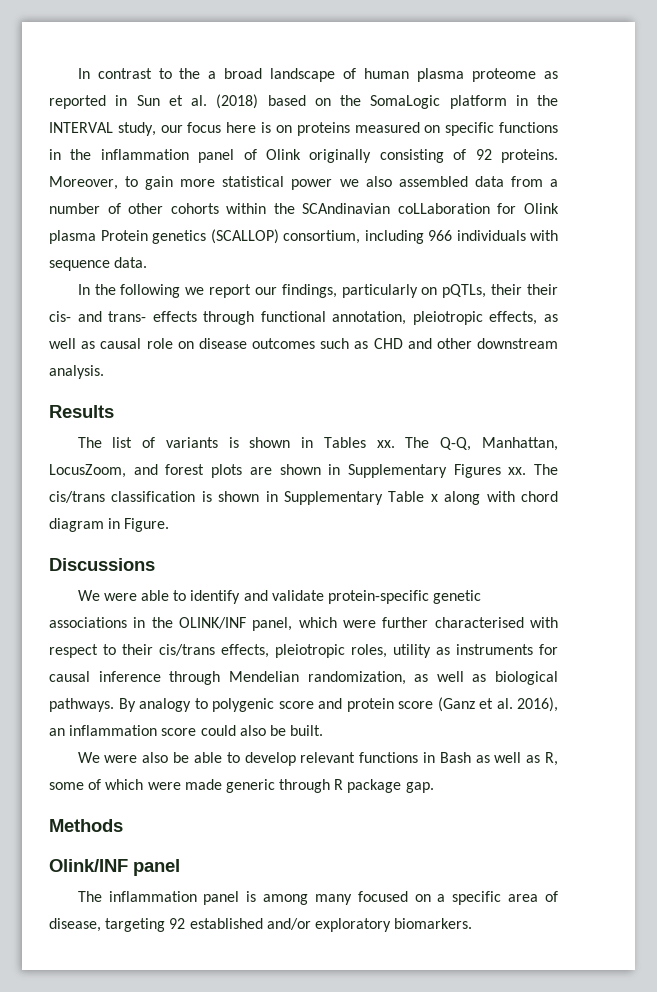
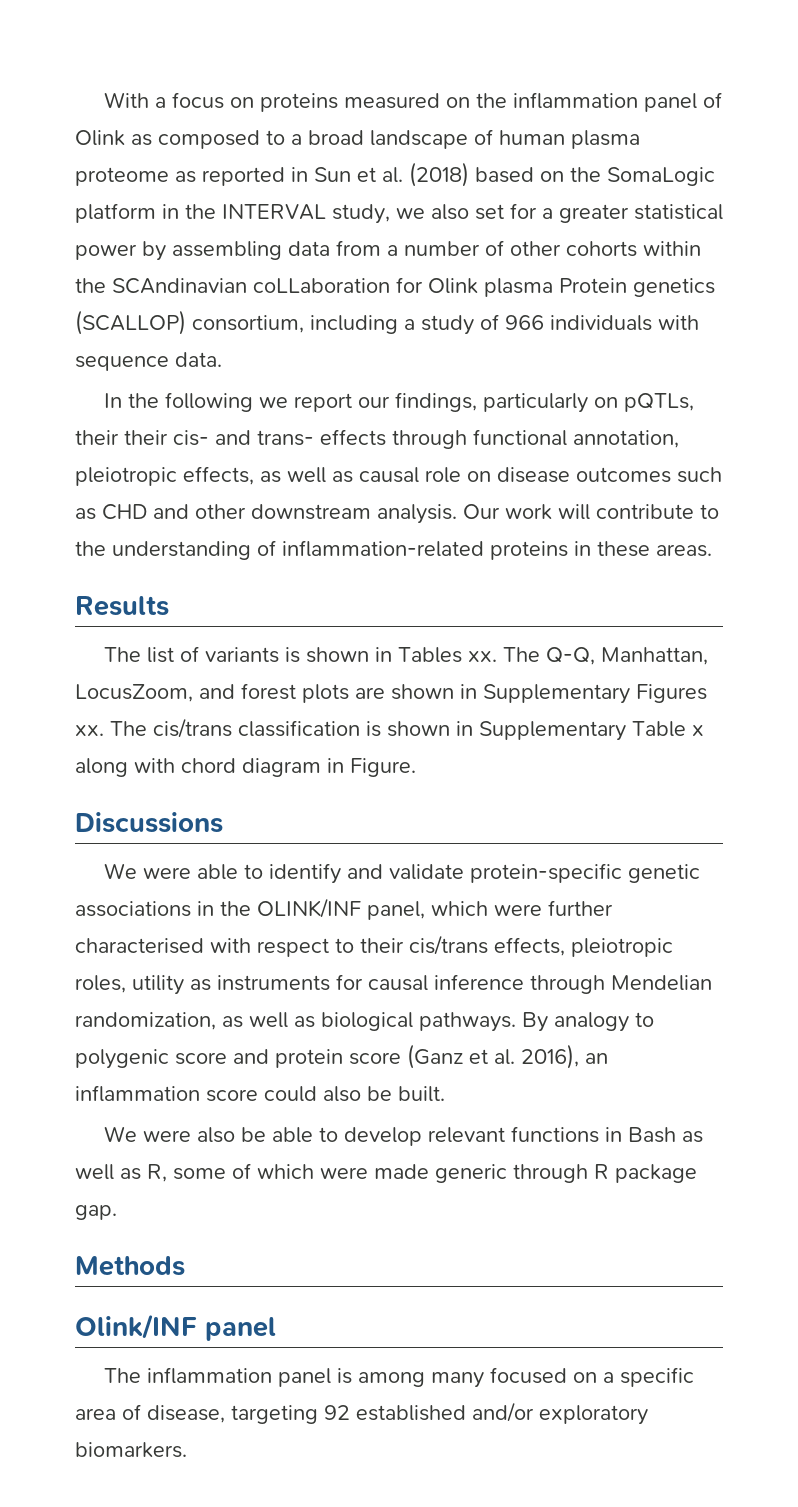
- In contrast to the a broad landscape of human plasma proteome as reported in Sun et al. (2018) based on the SomaLogic platform in the INTERVAL study, our focus here is on proteins measured on specific functions in the inflammation panel of Olink originally consisting of 92 proteins. Moreover, to gain more statistical power we also assembled data from a number of other cohorts within the SCAndinavian coLLaboration for Olink plasma Protein genetics (SCALLOP) consortium, including 966 individuals with sequence data.
+ With a focus on proteins measured on the inflammation panel of Olink as composed to a broad landscape of human plasma proteome as reported in Sun et al. (2018) based on the SomaLogic platform in the INTERVAL study, we also set for a greater statistical power by assembling data from a number of other cohorts within the SCAndinavian coLLaboration for Olink plasma Protein genetics (SCALLOP) consortium, including a study of 966 individuals with sequence data.
+ Our work will contribute to the understanding of inflammation-related proteins in these areas.

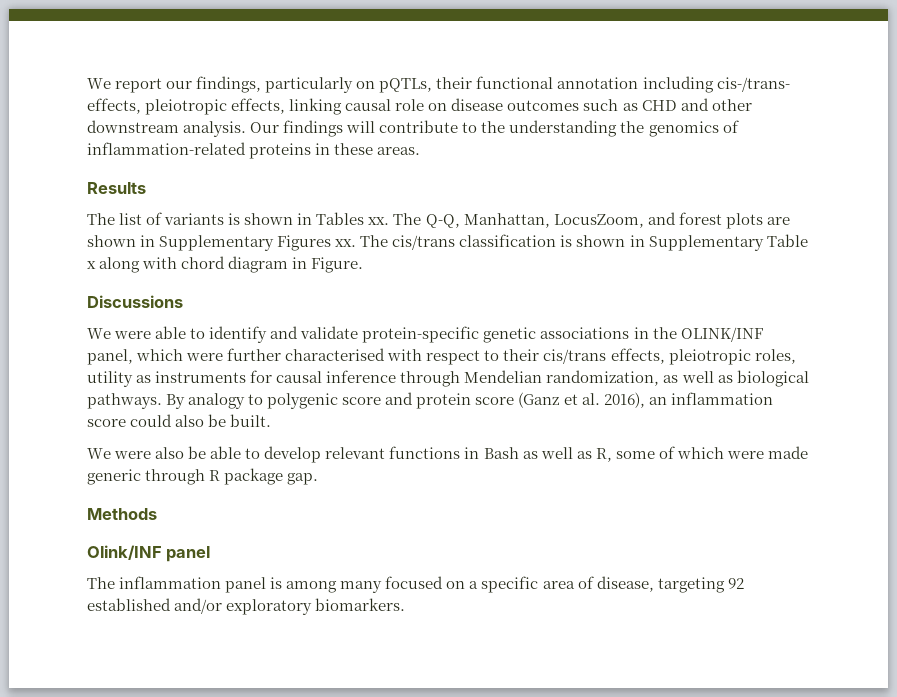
- With a focus on proteins measured on the inflammation panel of Olink as composed to a broad landscape of human plasma proteome as reported in Sun et al. (2018) based on the SomaLogic platform in the INTERVAL study, we also set for a greater statistical power by assembling data from a number of other cohorts within the SCAndinavian coLLaboration for Olink plasma Protein genetics (SCALLOP) consortium, including a study of 966 individuals with sequence data.
- In the following we report our findings, particularly on pQTLs, their their cis- and trans- effects through functional annotation, pleiotropic effects, as well as causal role on disease outcomes such as CHD and other downstream analysis.
+ We report our findings, particularly on pQTLs, their functional annotation including cis-/trans- effects, pleiotropic effects, linking causal role on disease outcomes such as CHD and other downstream analysis.
- Our work will contribute to the understanding of inflammation-related proteins in these areas.
+ Our findings will contribute to the understanding the genomics of inflammation-related proteins in these areas.

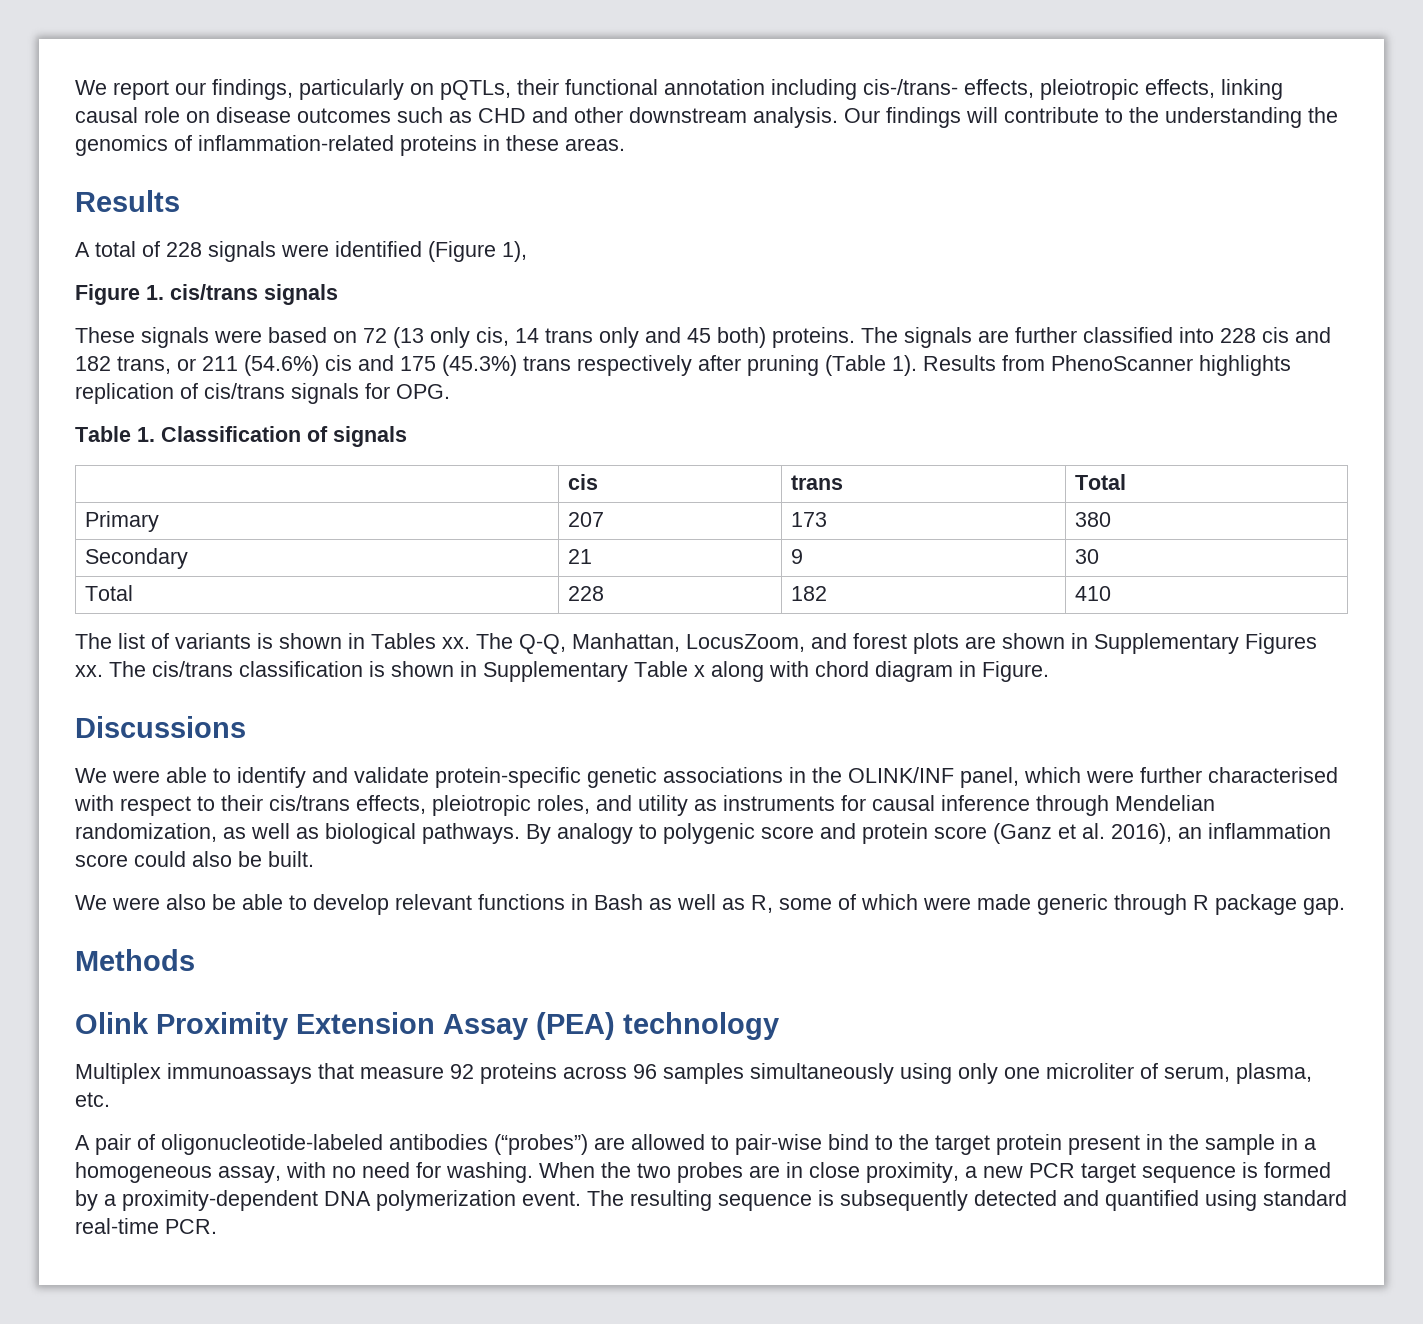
+ A total of 228 signals were identified (Figure 1),
+ Figure 1. cis/trans signals
+ These signals were based on 72 (13 only cis, 14 trans only and 45 both) proteins. The signals are further classified into 228 cis and 182 trans, or 211 (54.6%) cis and 175 (45.3%) trans respectively after pruning (Table 1). Results from PhenoScanner highlights replication of cis/trans signals for OPG.
+ Table 1. Classification of signals
+ | cis | trans | Total
+ Primary | 207 | 173 | 380
+ Secondary | 21 | 9 | 30
+ Total | 228 | 182 | 410
- We were able to identify and validate protein-specific genetic associations in the OLINK/INF panel, which were further characterised with respect to their cis/trans effects, pleiotropic roles, utility as instruments for causal inference through Mendelian randomization, as well as biological pathways.
+ We were able to identify and validate protein-specific genetic associations in the OLINK/INF panel, which were further characterised with respect to their cis/trans effects, pleiotropic roles, and utility as instruments for causal inference through Mendelian randomization, as well as biological pathways.
- Olink/INF panel
- The inflammation panel is among many focused on a specific area of disease, targeting 92 established and/or exploratory biomarkers.
+ Olink Proximity Extension Assay (PEA) technology
+ Multiplex immunoassays that measure 92 proteins across 96 samples simultaneously using only one microliter of serum, plasma, etc.
+ A pair of oligonucleotide-labeled antibodies (“probes”) are allowed to pair-wise bind to the target protein present in the sample in a homogeneous assay, with no need for washing. When the two probes are in close proximity, a new PCR target sequence is formed by a proximity-dependent DNA polymerization event. The resulting sequence is subsequently detected and quantified using standard real-time PCR.

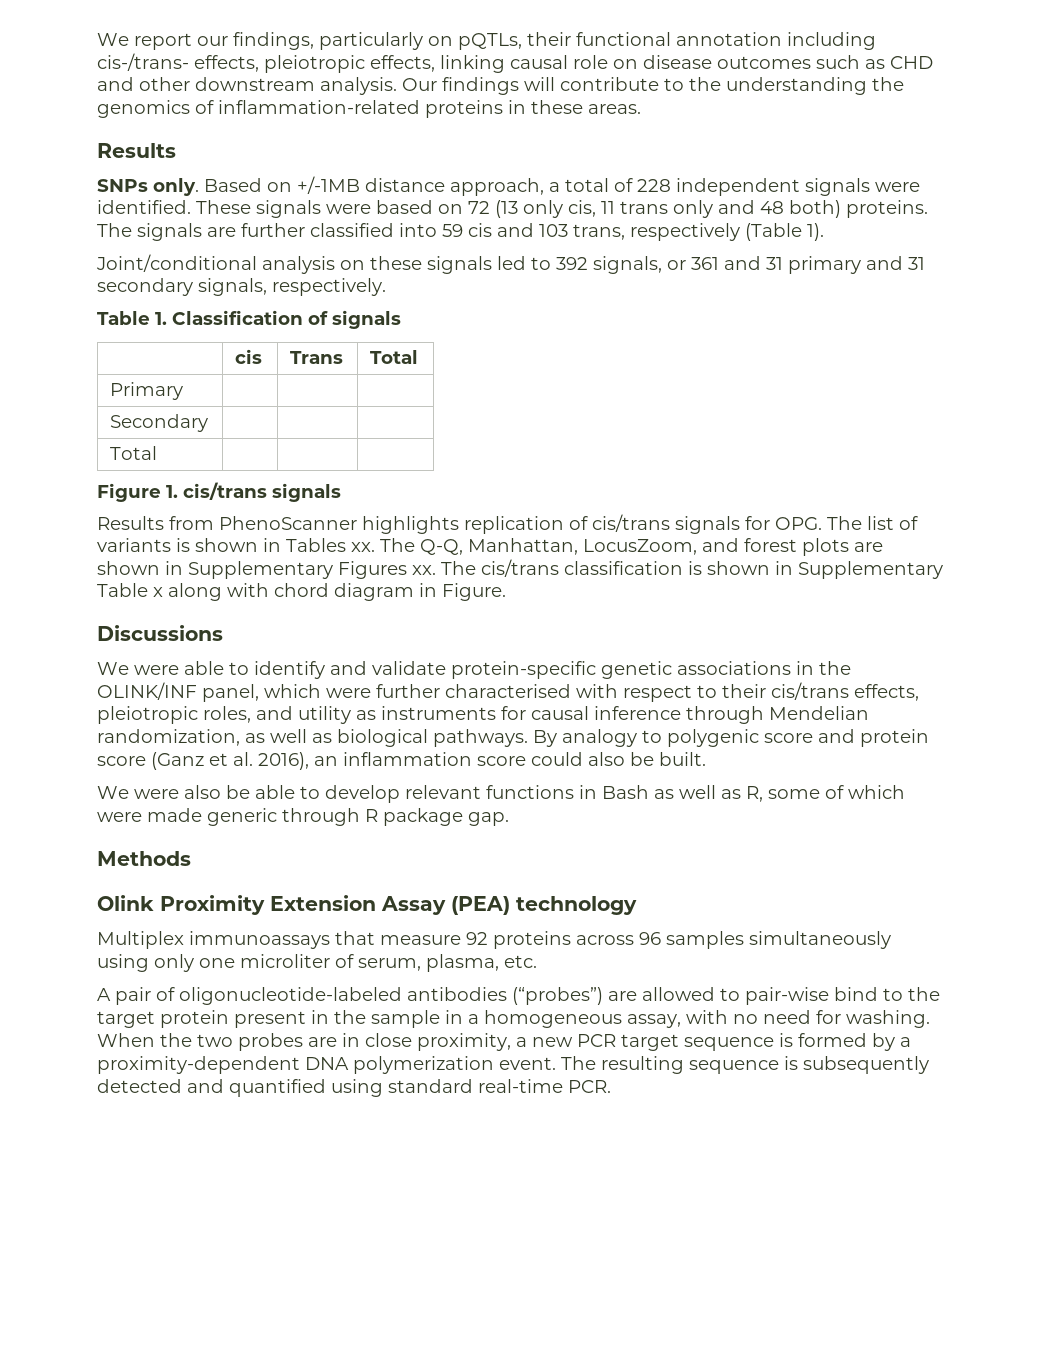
- A total of 228 signals were identified (Figure 1),
- Figure 1. cis/trans signals
- These signals were based on 72 (13 only cis, 14 trans only and 45 both) proteins.
+ SNPs only. Based on +/-1MB distance approach, a total of 228 independent signals were identified. These signals were based on 72 (13 only cis, 11 trans only and 48 both) proteins.
- The signals are further classified into 228 cis and 182 trans, or 211 (54.6%) cis and 175 (45.3%) trans respectively after pruning (Table 1). Results from PhenoScanner highlights replication of cis/trans signals for OPG.
+ The signals are further classified into 59 cis and 103 trans, respectively (Table 1).
+ Joint/conditional analysis on these signals led to 392 signals, or 361 and 31 primary and 31 secondary signals, respectively.
  Table 1. Classification of signals
- | cis | trans | Total
- Primary | 207 | 173 | 380
- Secondary | 21 | 9 | 30
- Total | 228 | 182 | 410
- The list of variants is shown in Tables xx.
+ | cis | Trans | Total
+ Primary | | |
+ Secondary | | |
+ Total | | |
+ Figure 1. cis/trans signals
+ Results from PhenoScanner highlights replication of cis/trans signals for OPG. The list of variants is shown in Tables xx.

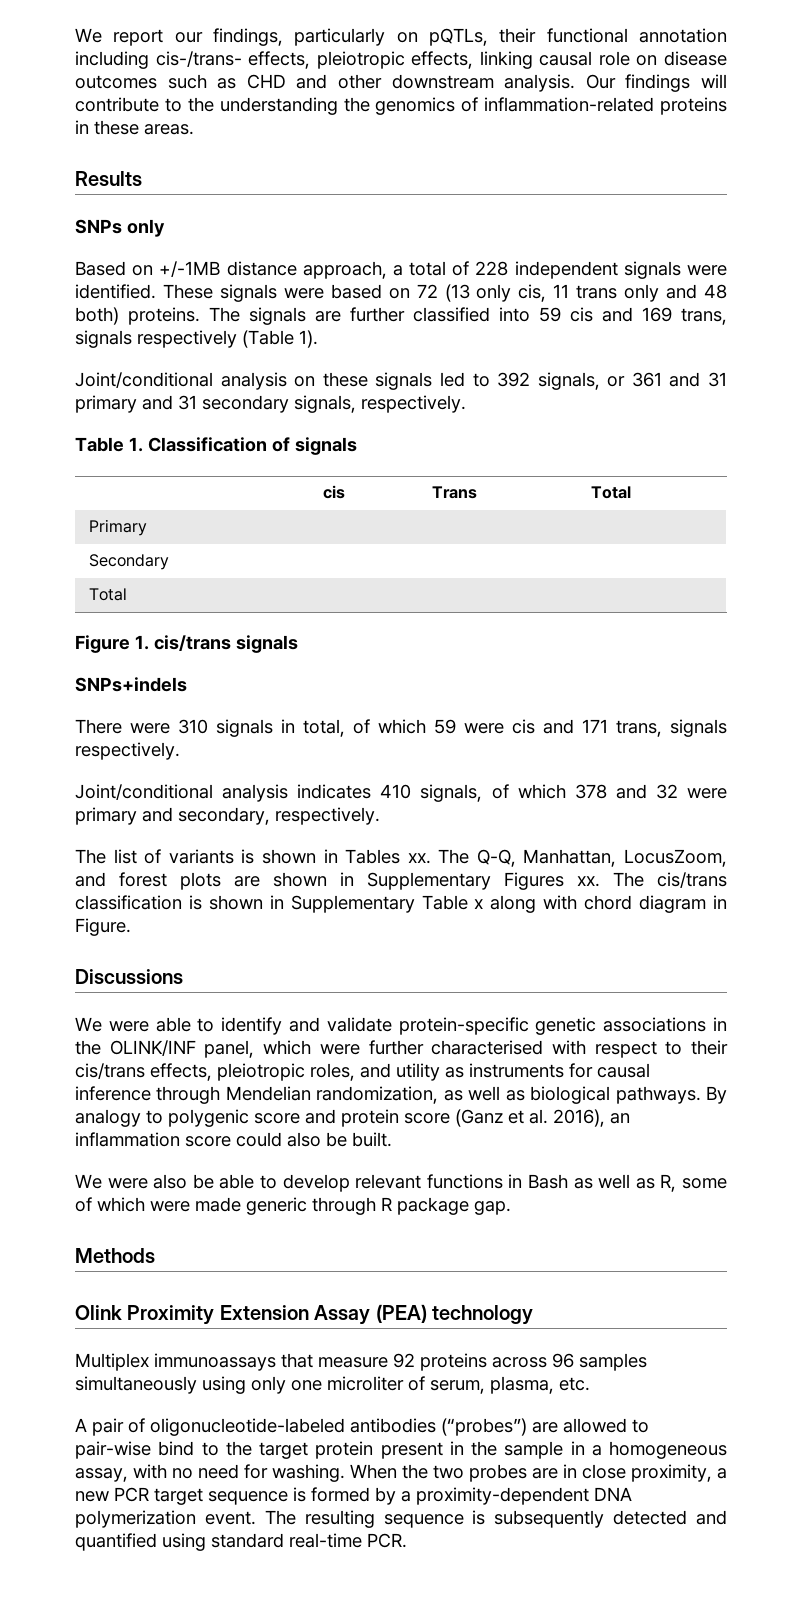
- SNPs only. Based on +/-1MB distance approach, a total of 228 independent signals were identified.
+ SNPs only
+ Based on +/-1MB distance approach, a total of 228 independent signals were identified.
- The signals are further classified into 59 cis and 103 trans, respectively (Table 1).
+ The signals are further classified into 59 cis and 169 trans, signals respectively (Table 1).
- Results from PhenoScanner highlights replication of cis/trans signals for OPG. The list of variants is shown in Tables xx.
+ SNPs+indels
+ There were 310 signals in total, of which 59 were cis and 171 trans, signals respectively.
+ Joint/conditional analysis indicates 410 signals, of which 378 and 32 were primary and secondary, respectively.
+ The list of variants is shown in Tables xx.

